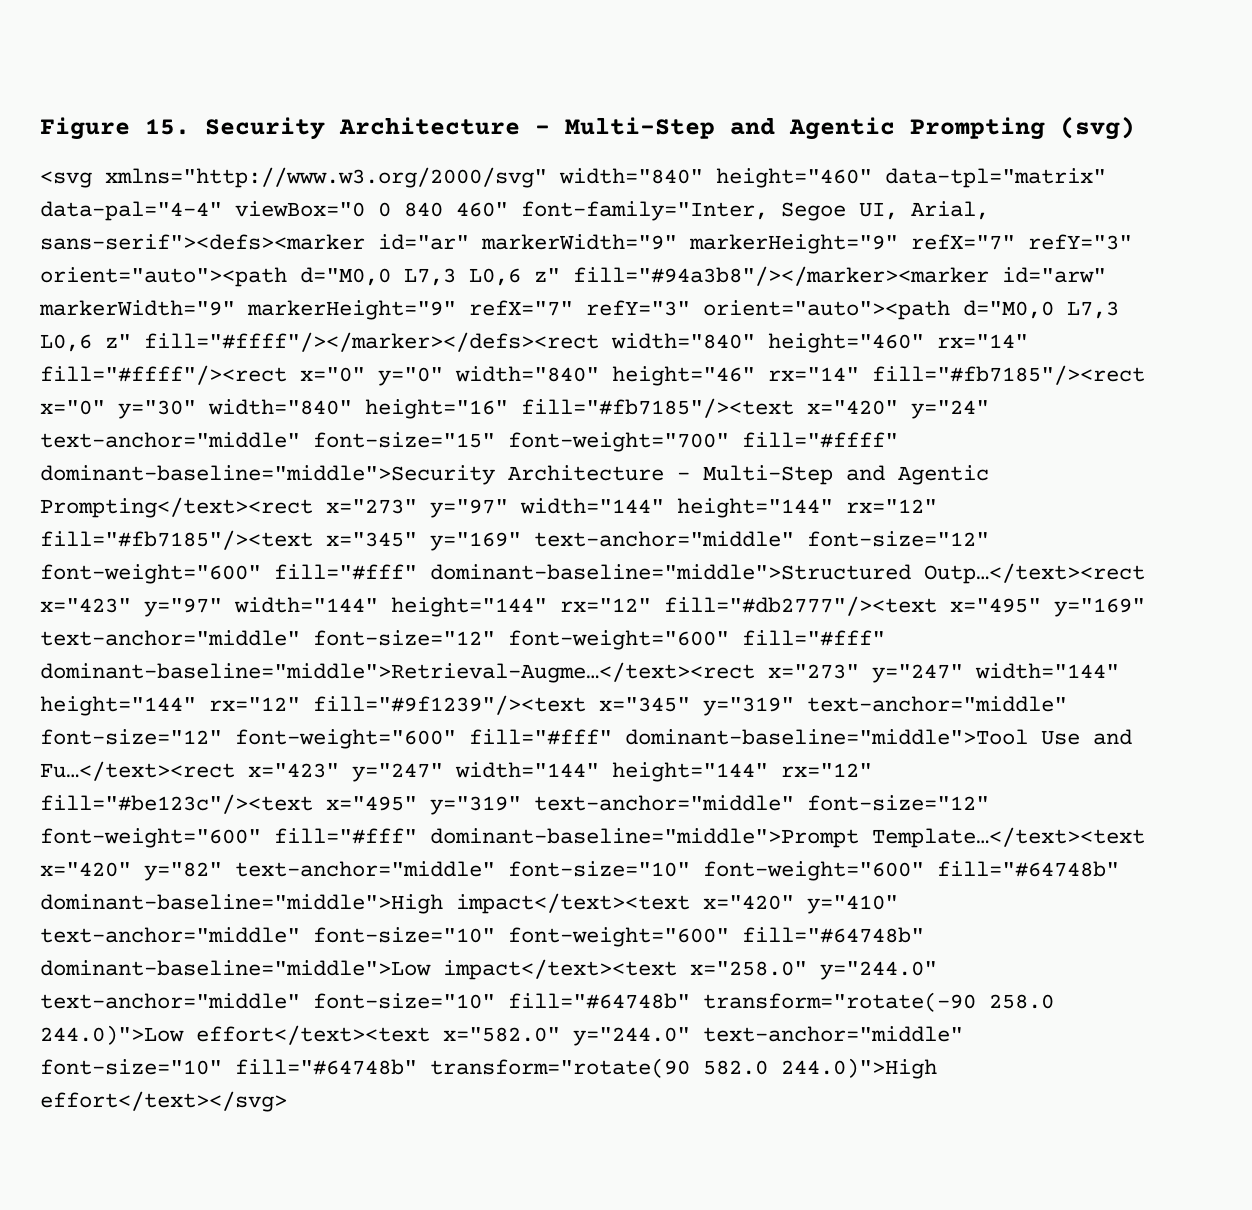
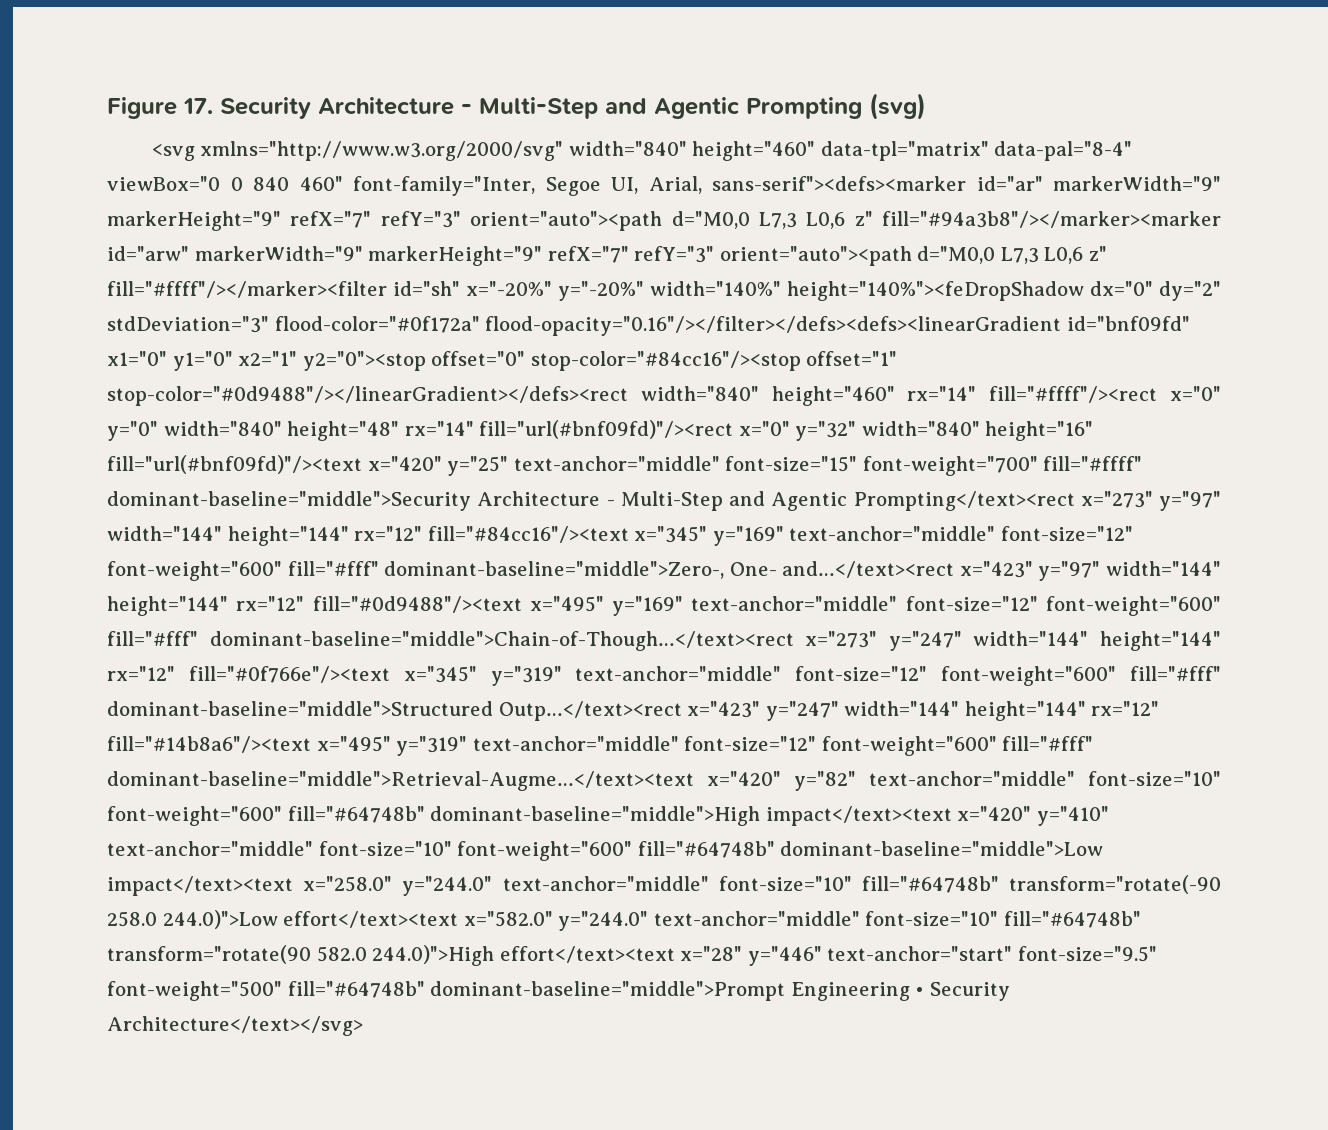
- Figure 15. Security Architecture - Multi-Step and Agentic Prompting (svg)
+ Figure 17. Security Architecture - Multi-Step and Agentic Prompting (svg)
- <svg xmlns="http://www.w3.org/2000/svg" width="840" height="460" data-tpl="matrix" data-pal="4-4" viewBox="0 0 840 460" font-family="Inter, Segoe UI, Arial, sans-serif"><defs><marker id="ar" markerWidth="9" markerHeight="9" refX="7" refY="3" orient="auto"><path d="M0,0 L7,3 L0,6 z" fill="#94a3b8"/></marker><marker id="arw" markerWidth="9" markerHeight="9" refX="7" refY="3" orient="auto"><path d="M0,0 L7,3 L0,6 z" fill="#ffff"/></marker></defs><rect width="840" height="460" rx="14" fill="#ffff"/><rect x="0" y="0" width="840" height="46" rx="14" fill="#fb7185"/><rect x="0" y="30" width="840" height="16" fill="#fb7185"/><text x="420" y="24" text-anchor="middle" font-size="15" font-weight="700" fill="#ffff" dominant-baseline="middle">Security Architecture - Multi-Step and Agentic Prompting</text><rect x="273" y="97" width="144" height="144" rx="12" fill="#fb7185"/><text x="345" y="169" text-anchor="middle" font-size="12" font-weight="600" fill="#fff" dominant-baseline="middle">Structured Outp…</text><rect x="423" y="97" width="144" height="144" rx="12" fill="#db2777"/><text x="495" y="169" text-anchor="middle" font-size="12" font-weight="600" fill="#fff" dominant-baseline="middle">Retrieval-Augme…</text><rect x="273" y="247" width="144" height="144" rx="12" fill="#9f1239"/><text x="345" y="319" text-anchor="middle" font-size="12" font-weight="600" fill="#fff" dominant-baseline="middle">Tool Use and Fu…</text><rect x="423" y="247" width="144" height="144" rx="12" fill="#be123c"/><text x="495" y="319" text-anchor="middle" font-size="12" font-weight="600" fill="#fff" dominant-baseline="middle">Prompt Template…</text><text x="420" y="82" text-anchor="middle" font-size="10" font-weight="600" fill="#64748b" dominant-baseline="middle">High impact</text><text x="420" y="410" text-anchor="middle" font-size="10" font-weight="600" fill="#64748b" dominant-baseline="middle">Low impact</text><text x="258.0" y="244.0" text-anchor="middle" font-size="10" fill="#64748b" transform="rotate(-90 258.0 244.0)">Low effort</text><text x="582.0" y="244.0" text-anchor="middle" font-size="10" fill="#64748b" transform="rotate(90 582.0 244.0)">High effort</text></svg>
+ <svg xmlns="http://www.w3.org/2000/svg" width="840" height="460" data-tpl="matrix" data-pal="8-4" viewBox="0 0 840 460" font-family="Inter, Segoe UI, Arial, sans-serif"><defs><marker id="ar" markerWidth="9" markerHeight="9" refX="7" refY="3" orient="auto"><path d="M0,0 L7,3 L0,6 z" fill="#94a3b8"/></marker><marker id="arw" markerWidth="9" markerHeight="9" refX="7" refY="3" orient="auto"><path d="M0,0 L7,3 L0,6 z" fill="#ffff"/></marker><filter id="sh" x="-20%" y="-20%" width="140%" height="140%"><feDropShadow dx="0" dy="2" stdDeviation="3" flood-color="#0f172a" flood-opacity="0.16"/></filter></defs><defs><linearGradient id="bnf09fd" x1="0" y1="0" x2="1" y2="0"><stop offset="0" stop-color="#84cc16"/><stop offset="1" stop-color="#0d9488"/></linearGradient></defs><rect width="840" height="460" rx="14" fill="#ffff"/><rect x="0" y="0" width="840" height="48" rx="14" fill="url(#bnf09fd)"/><rect x="0" y="32" width="840" height="16" fill="url(#bnf09fd)"/><text x="420" y="25" text-anchor="middle" font-size="15" font-weight="700" fill="#ffff" dominant-baseline="middle">Security Architecture - Multi-Step and Agentic Prompting</text><rect x="273" y="97" width="144" height="144" rx="12" fill="#84cc16"/><text x="345" y="169" text-anchor="middle" font-size="12" font-weight="600" fill="#fff" dominant-baseline="middle">Zero-, One- and…</text><rect x="423" y="97" width="144" height="144" rx="12" fill="#0d9488"/><text x="495" y="169" text-anchor="middle" font-size="12" font-weight="600" fill="#fff" dominant-baseline="middle">Chain-of-Though…</text><rect x="273" y="247" width="144" height="144" rx="12" fill="#0f766e"/><text x="345" y="319" text-anchor="middle" font-size="12" font-weight="600" fill="#fff" dominant-baseline="middle">Structured Outp…</text><rect x="423" y="247" width="144" height="144" rx="12" fill="#14b8a6"/><text x="495" y="319" text-anchor="middle" font-size="12" font-weight="600" fill="#fff" dominant-baseline="middle">Retrieval-Augme…</text><text x="420" y="82" text-anchor="middle" font-size="10" font-weight="600" fill="#64748b" dominant-baseline="middle">High impact</text><text x="420" y="410" text-anchor="middle" font-size="10" font-weight="600" fill="#64748b" dominant-baseline="middle">Low impact</text><text x="258.0" y="244.0" text-anchor="middle" font-size="10" fill="#64748b" transform="rotate(-90 258.0 244.0)">Low effort</text><text x="582.0" y="244.0" text-anchor="middle" font-size="10" fill="#64748b" transform="rotate(90 582.0 244.0)">High effort</text><text x="28" y="446" text-anchor="start" font-size="9.5" font-weight="500" fill="#64748b" dominant-baseline="middle">Prompt Engineering • Security Architecture</text></svg>

